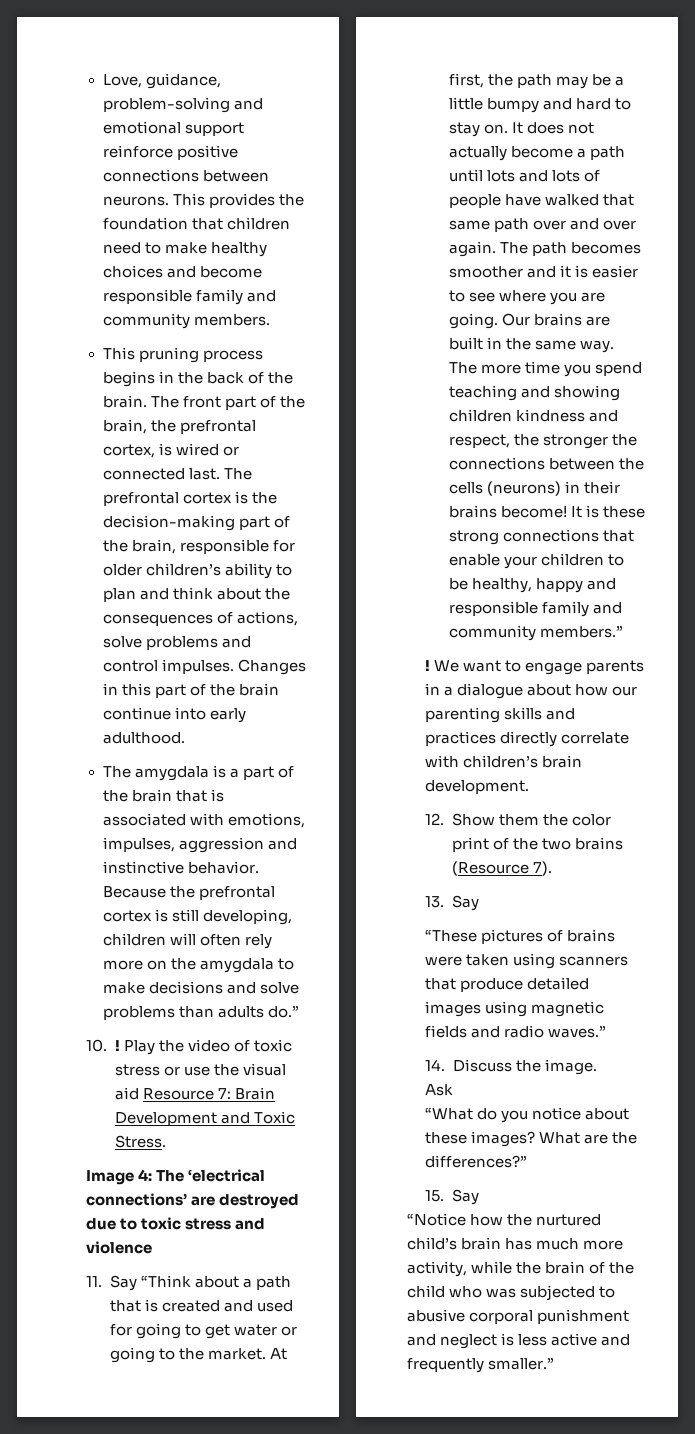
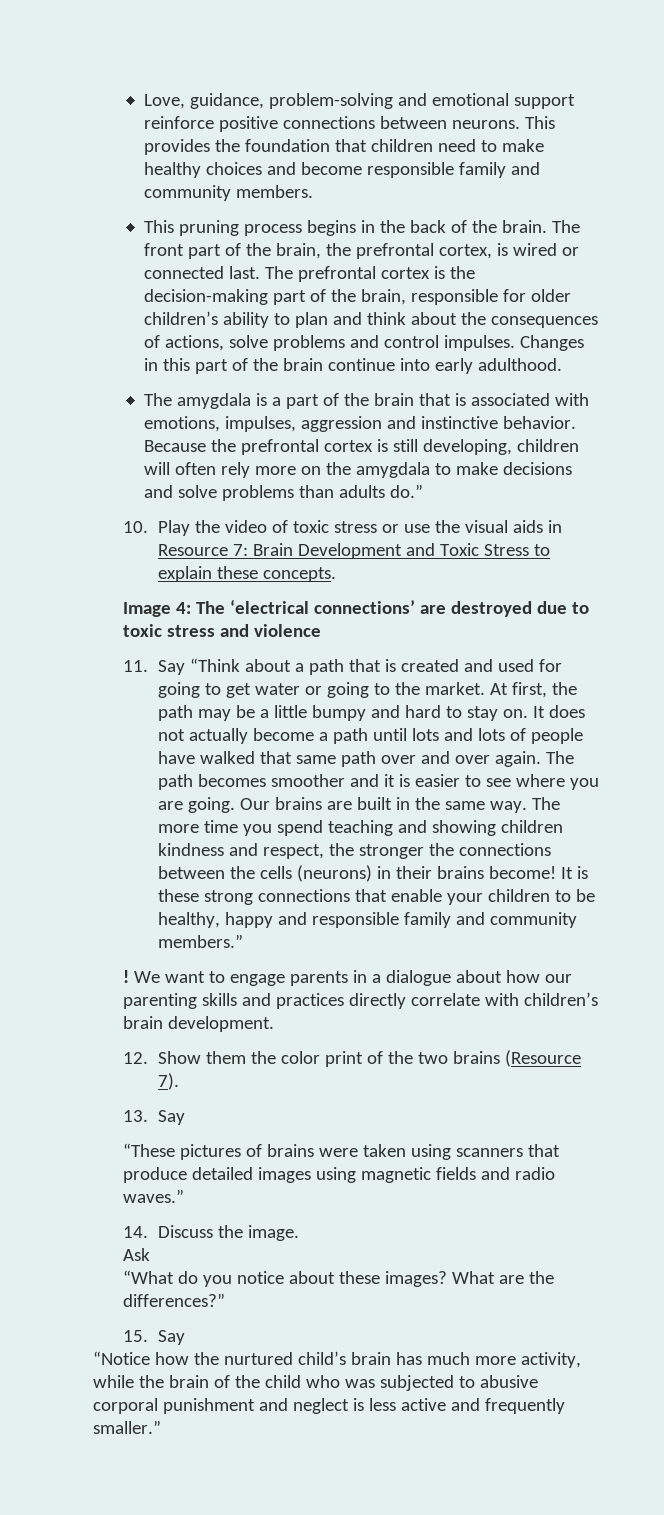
- 10. ! Play the video of toxic stress or use the visual aid Resource 7: Brain Development and Toxic Stress.
+ 10. Play the video of toxic stress or use the visual aids in Resource 7: Brain Development and Toxic Stress to explain these concepts.

